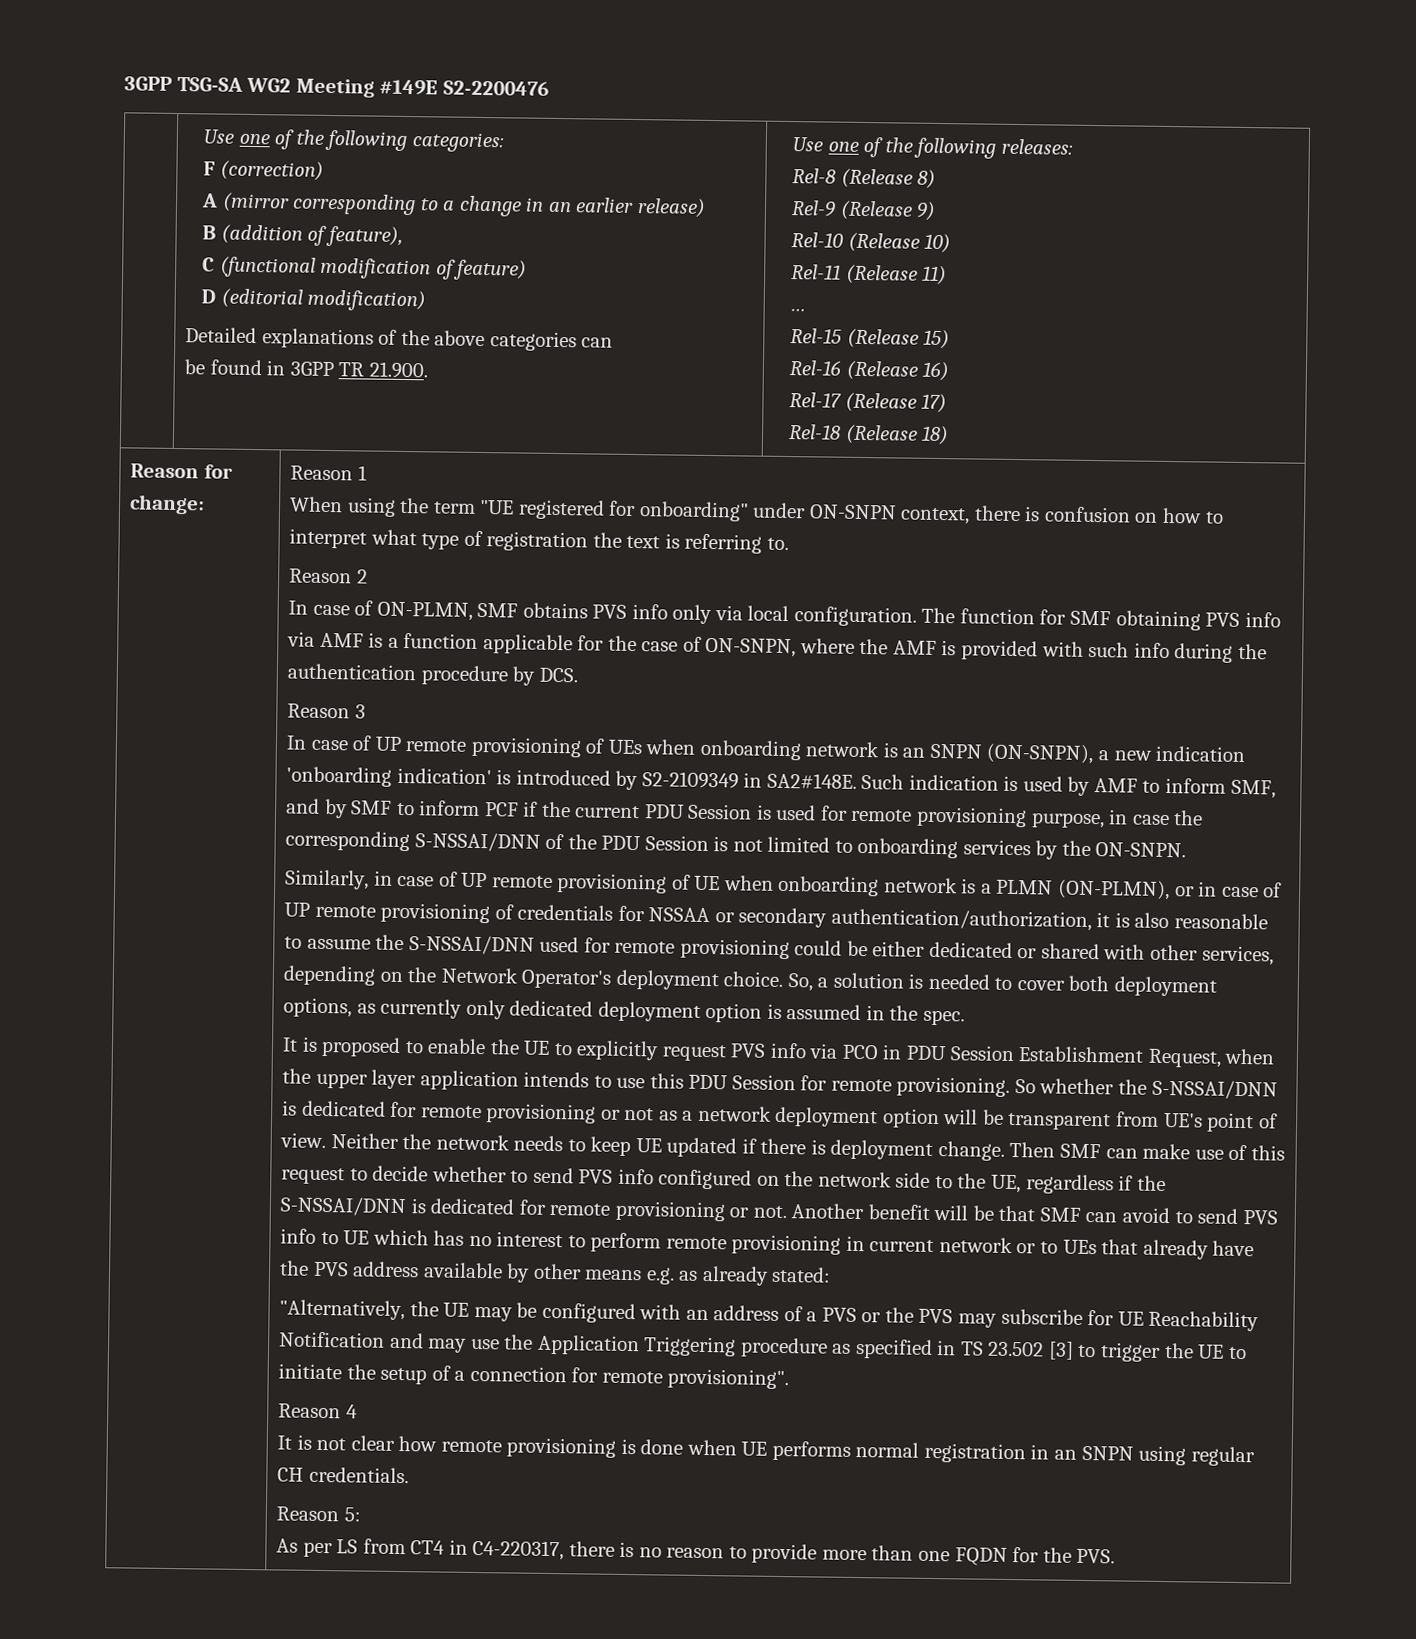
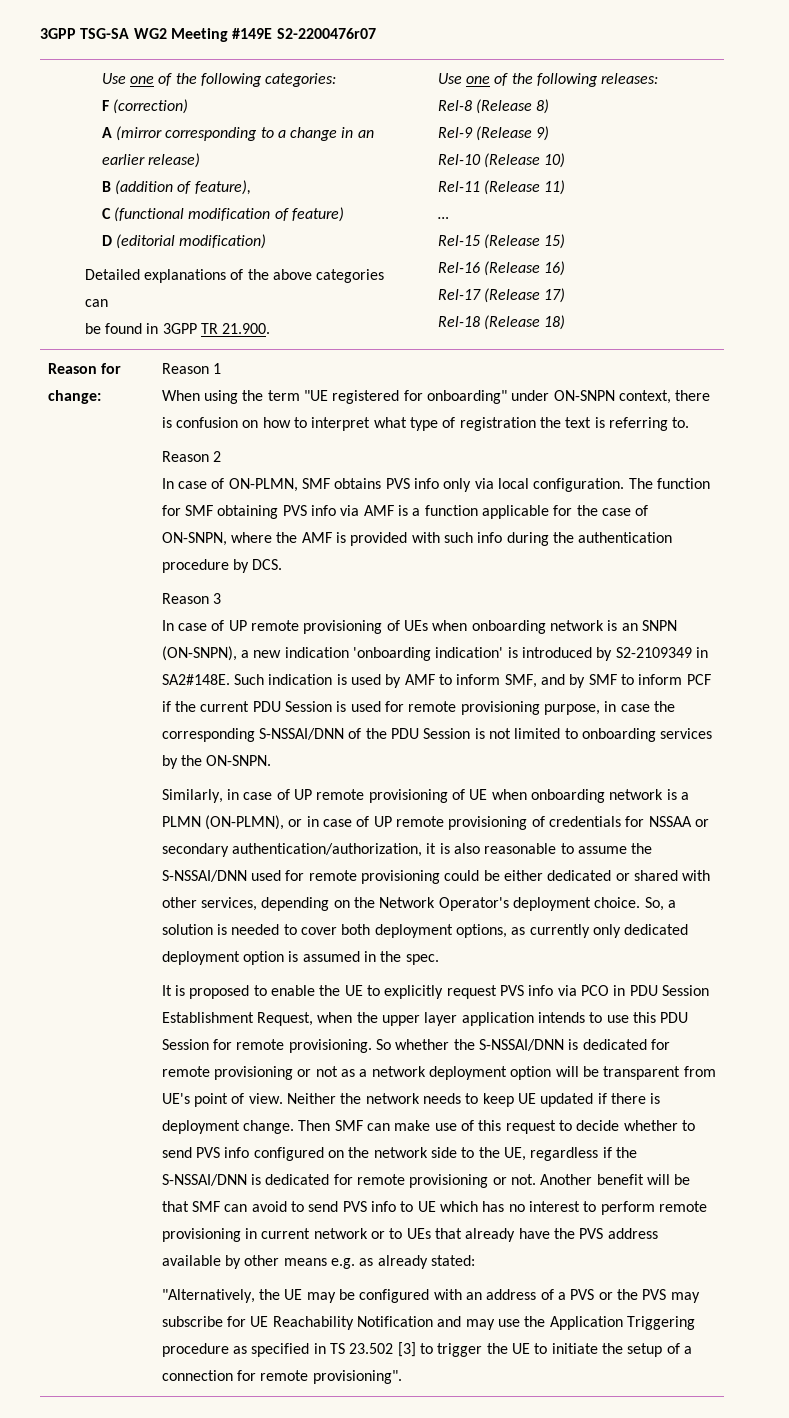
- 3GPP TSG-SA WG2 Meeting #149E S2-2200476
+ 3GPP TSG-SA WG2 Meeting #149E S2-2200476r07
- Reason 4
- It is not clear how remote provisioning is done when UE performs normal registration in an SNPN using regular CH credentials.
- Reason 5:
- As per LS from CT4 in C4-220317, there is no reason to provide more than one FQDN for the PVS.

